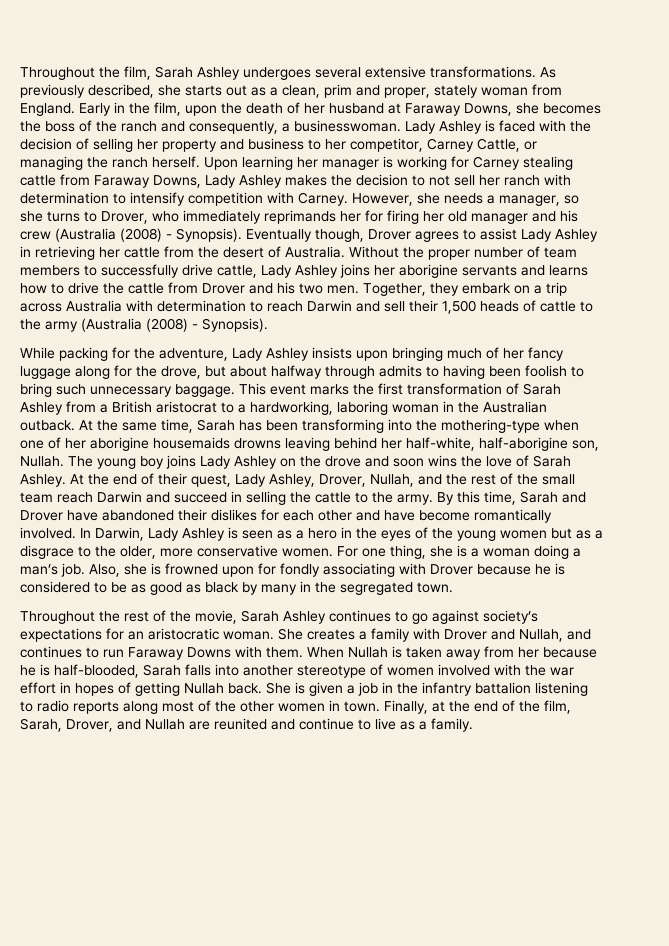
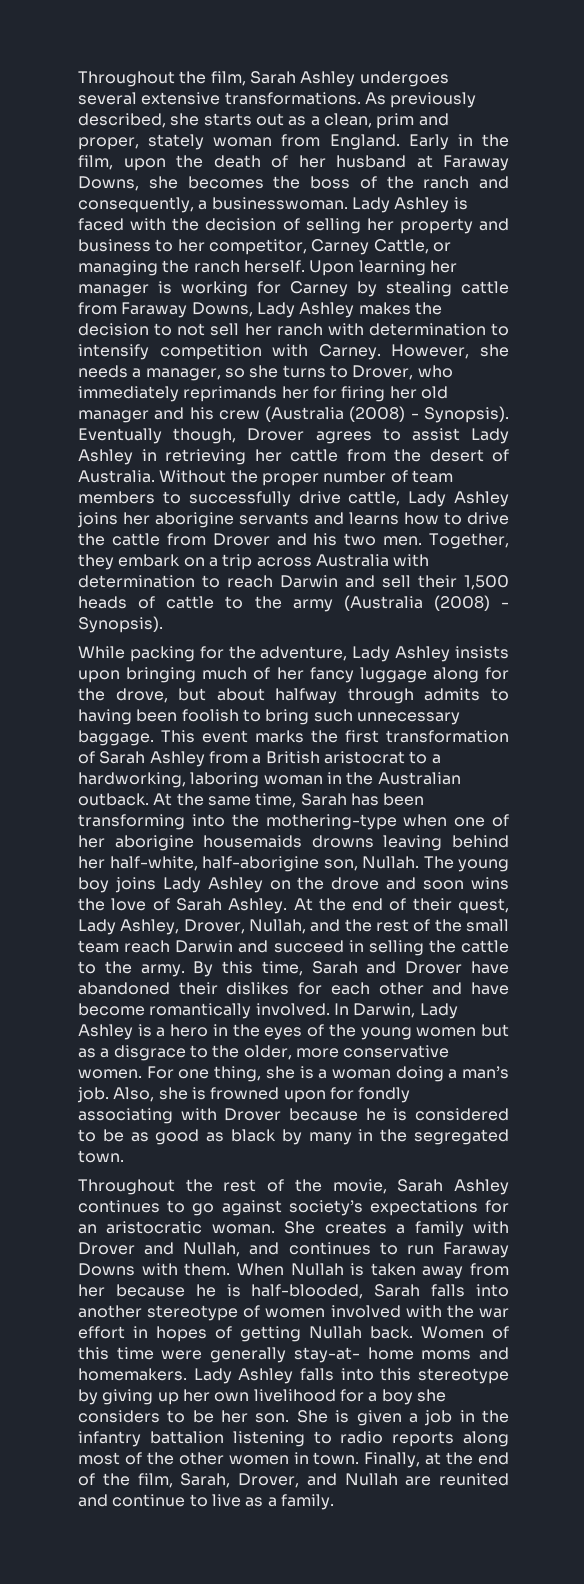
- Upon learning her manager is working for Carney stealing cattle from Faraway Downs, Lady Ashley makes the decision to not sell her ranch with determination to intensify competition with Carney.
+ Upon learning her manager is working for Carney by stealing cattle from Faraway Downs, Lady Ashley makes the decision to not sell her ranch with determination to intensify competition with Carney.
- In Darwin, Lady Ashley is seen as a hero in the eyes of the young women but as a disgrace to the older, more conservative women.
+ In Darwin, Lady Ashley is a hero in the eyes of the young women but as a disgrace to the older, more conservative women.
+ Women of this time were generally stay-at- home moms and homemakers. Lady Ashley falls into this stereotype by giving up her own livelihood for a boy she considers to be her son.

